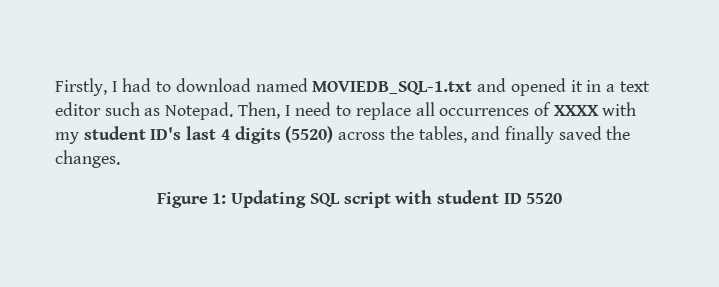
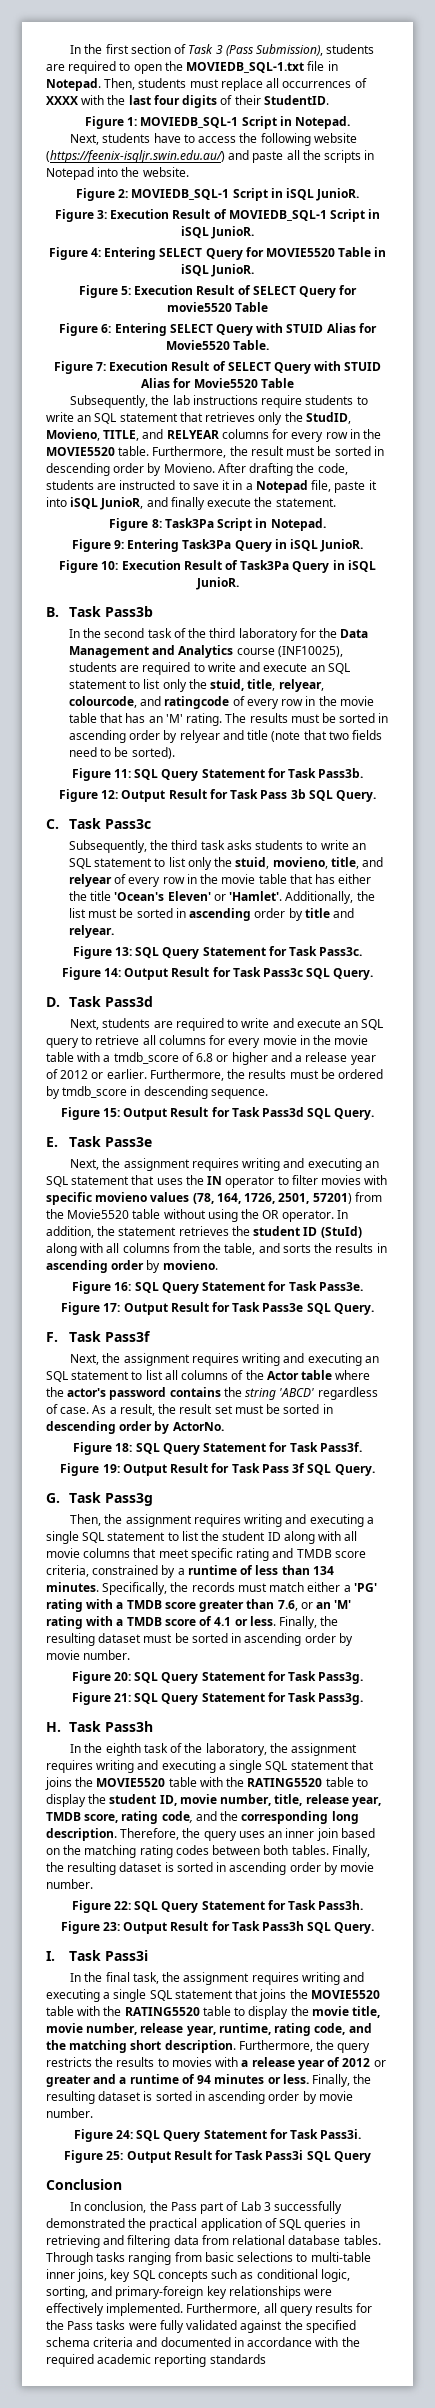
- Firstly, I had to download named MOVIEDB_SQL-1.txt and opened it in a text editor such as Notepad. Then, I need to replace all occurrences of XXXX with my student ID's last 4 digits (5520) across the tables, and finally saved the changes.
- Figure 1: Updating SQL script with student ID 5520
+ In the first section of Task 3 (Pass Submission), students are required to open the MOVIEDB_SQL-1.txt file in Notepad. Then, students must replace all occurrences of XXXX with the last four digits of their StudentID.
+ Figure 1: MOVIEDB_SQL-1 Script in Notepad.
+ Next, students have to access the following website (https://feenix-isqljr.swin.edu.au/) and paste all the scripts in Notepad into the website.
+ Figure 2: MOVIEDB_SQL-1 Script in iSQL JunioR.
+ Figure 3: Execution Result of MOVIEDB_SQL-1 Script in iSQL JunioR.
+ Figure 4: Entering SELECT Query for MOVIE5520 Table in iSQL JunioR.
+ Figure 5: Execution Result of SELECT Query for movie5520 Table
+ Figure 6: Entering SELECT Query with STUID Alias for Movie5520 Table.
+ Figure 7: Execution Result of SELECT Query with STUID Alias for Movie5520 Table
+ Subsequently, the lab instructions require students to write an SQL statement that retrieves only the StudID, Movieno, TITLE, and RELYEAR columns for every row in the MOVIE5520 table. Furthermore, the result must be sorted in descending order by Movieno. After drafting the code, students are instructed to save it in a Notepad file, paste it into iSQL JunioR, and finally execute the statement.
+ Figure 8: Task3Pa Script in Notepad.
+ Figure 9: Entering Task3Pa Query in iSQL JunioR.
+ Figure 10: Execution Result of Task3Pa Query in iSQL JunioR.
+ B. Task Pass3b
+ In the second task of the third laboratory for the Data Management and Analytics course (INF10025), students are required to write and execute an SQL statement to list only the stuid, title, relyear, colourcode, and ratingcode of every row in the movie table that has an 'M' rating. The results must be sorted in ascending order by relyear and title (note that two fields need to be sorted).
+ Figure 11: SQL Query Statement for Task Pass3b.
+ Figure 12: Output Result for Task Pass 3b SQL Query.
+ C. Task Pass3c
+ Subsequently, the third task asks students to write an SQL statement to list only the stuid, movieno, title, and relyear of every row in the movie table that has either the title 'Ocean's Eleven' or 'Hamlet'. Additionally, the list must be sorted in ascending order by title and relyear.
+ Figure 13: SQL Query Statement for Task Pass3c.
+ Figure 14: Output Result for Task Pass3c SQL Query.
+ D. Task Pass3d
+ Next, students are required to write and execute an SQL query to retrieve all columns for every movie in the movie table with a tmdb_score of 6.8 or higher and a release year of 2012 or earlier. Furthermore, the results must be ordered by tmdb_score in descending sequence.
+ Figure 15: Output Result for Task Pass3d SQL Query.
+ E. Task Pass3e
+ Next, the assignment requires writing and executing an SQL statement that uses the IN operator to filter movies with specific movieno values (78, 164, 1726, 2501, 57201) from the Movie5520 table without using the OR operator. In addition, the statement retrieves the student ID (StuId) along with all columns from the table, and sorts the results in ascending order by movieno.
+ Figure 16: SQL Query Statement for Task Pass3e.
+ Figure 17: Output Result for Task Pass3e SQL Query.
+ F. Task Pass3f
+ Next, the assignment requires writing and executing an SQL statement to list all columns of the Actor table where the actor's password contains the string 'ABCD' regardless of case. As a result, the result set must be sorted in descending order by ActorNo.
+ Figure 18: SQL Query Statement for Task Pass3f.
+ Figure 19: Output Result for Task Pass 3f SQL Query.
+ G. Task Pass3g
+ Then, the assignment requires writing and executing a single SQL statement to list the student ID along with all movie columns that meet specific rating and TMDB score criteria, constrained by a runtime of less than 134 minutes. Specifically, the records must match either a 'PG' rating with a TMDB score greater than 7.6, or an 'M' rating with a TMDB score of 4.1 or less. Finally, the resulting dataset must be sorted in ascending order by movie number.
+ Figure 20: SQL Query Statement for Task Pass3g.
+ Figure 21: SQL Query Statement for Task Pass3g.
+ H. Task Pass3h
+ In the eighth task of the laboratory, the assignment requires writing and executing a single SQL statement that joins the MOVIE5520 table with the RATING5520 table to display the student ID, movie number, title, release year, TMDB score, rating code, and the corresponding long description. Therefore, the query uses an inner join based on the matching rating codes between both tables. Finally, the resulting dataset is sorted in ascending order by movie number.
+ Figure 22: SQL Query Statement for Task Pass3h.
+ Figure 23: Output Result for Task Pass3h SQL Query.
+ I. Task Pass3i
+ In the final task, the assignment requires writing and executing a single SQL statement that joins the MOVIE5520 table with the RATING5520 table to display the movie title, movie number, release year, runtime, rating code, and the matching short description. Furthermore, the query restricts the results to movies with a release year of 2012 or greater and a runtime of 94 minutes or less. Finally, the resulting dataset is sorted in ascending order by movie number.
+ Figure 24: SQL Query Statement for Task Pass3i.
+ Figure 25: Output Result for Task Pass3i SQL Query
+ Conclusion
+ In conclusion, the Pass part of Lab 3 successfully demonstrated the practical application of SQL queries in retrieving and filtering data from relational database tables. Through tasks ranging from basic selections to multi-table inner joins, key SQL concepts such as conditional logic, sorting, and primary-foreign key relationships were effectively implemented. Furthermore, all query results for the Pass tasks were fully validated against the specified schema criteria and documented in accordance with the required academic reporting standards

